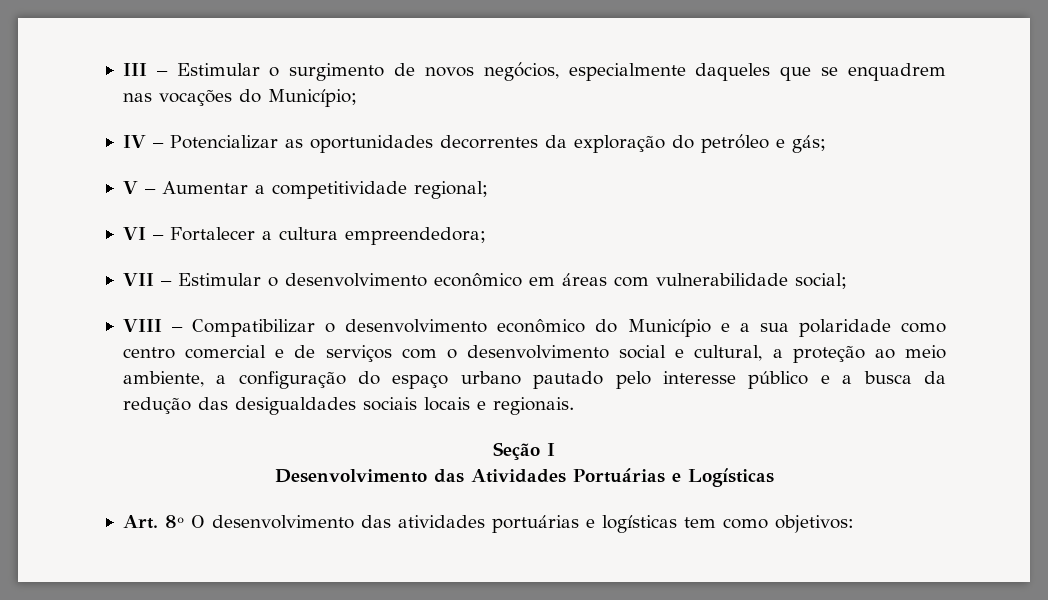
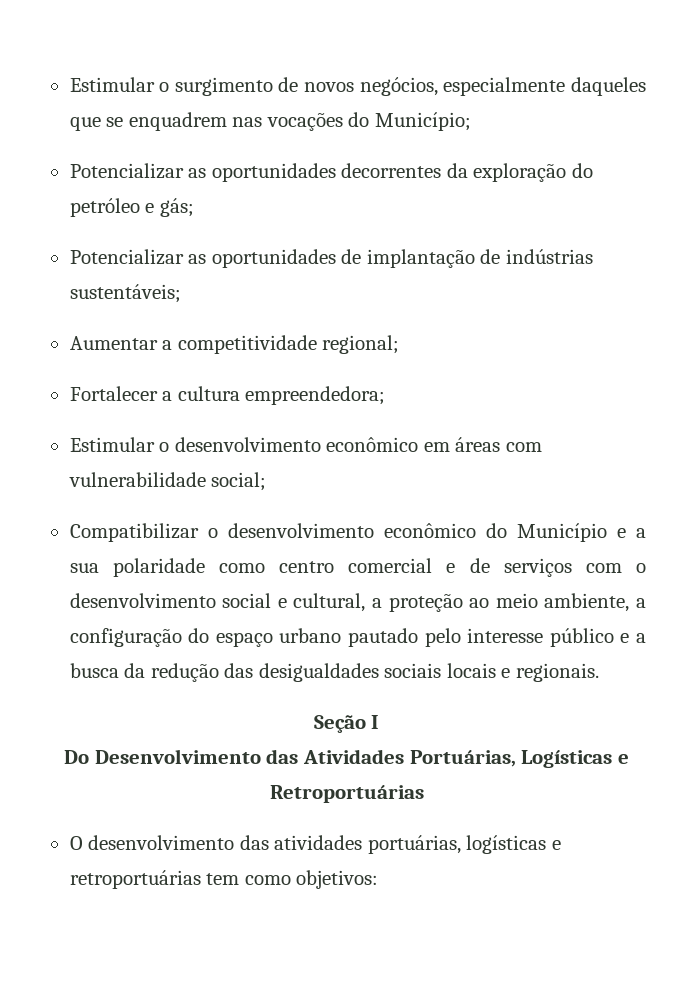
- III – Estimular o surgimento de novos negócios, especialmente daqueles que se enquadrem nas vocações do Município;
+ Estimular o surgimento de novos negócios, especialmente daqueles que se enquadrem nas vocações do Município;
- IV – Potencializar as oportunidades decorrentes da exploração do petróleo e gás;
+ Potencializar as oportunidades decorrentes da exploração do petróleo e gás;
- V – Aumentar a competitividade regional;
+ Potencializar as oportunidades de implantação de indústrias sustentáveis;
+ Aumentar a competitividade regional;
- VI – Fortalecer a cultura empreendedora;
+ Fortalecer a cultura empreendedora;
- VII – Estimular o desenvolvimento econômico em áreas com vulnerabilidade social;
+ Estimular o desenvolvimento econômico em áreas com vulnerabilidade social;
- VIII – Compatibilizar o desenvolvimento econômico do Município e a sua polaridade como centro comercial e de serviços com o desenvolvimento social e cultural, a proteção ao meio ambiente, a configuração do espaço urbano pautado pelo interesse público e a busca da redução das desigualdades sociais locais e regionais.
+ Compatibilizar o desenvolvimento econômico do Município e a sua polaridade como centro comercial e de serviços com o desenvolvimento social e cultural, a proteção ao meio ambiente, a configuração do espaço urbano pautado pelo interesse público e a busca da redução das desigualdades sociais locais e regionais.
- Desenvolvimento das Atividades Portuárias e Logísticas
- Art. 8º O desenvolvimento das atividades portuárias e logísticas tem como objetivos:
+ Do Desenvolvimento das Atividades Portuárias, Logísticas e Retroportuárias
+ O desenvolvimento das atividades portuárias, logísticas e retroportuárias tem como objetivos:

